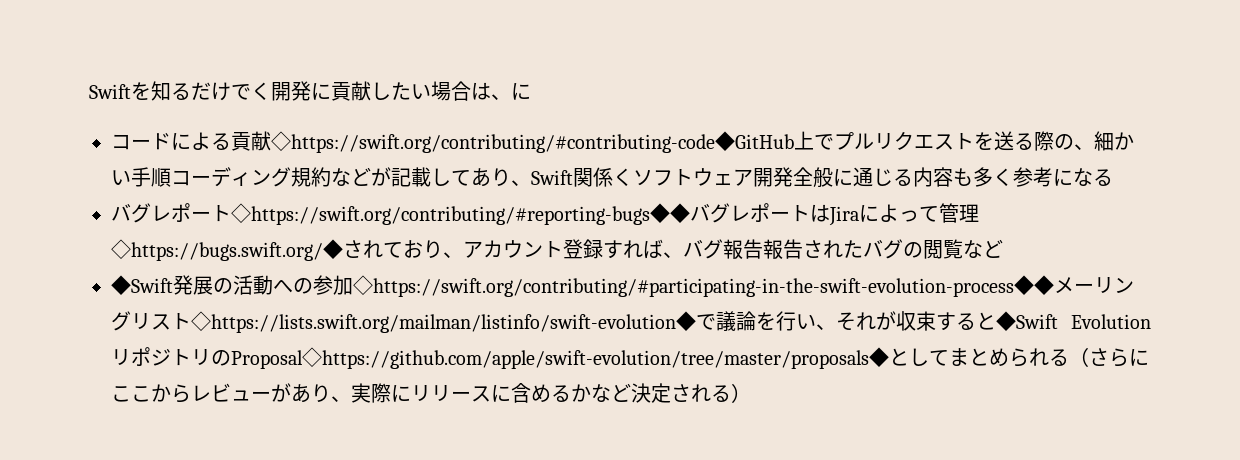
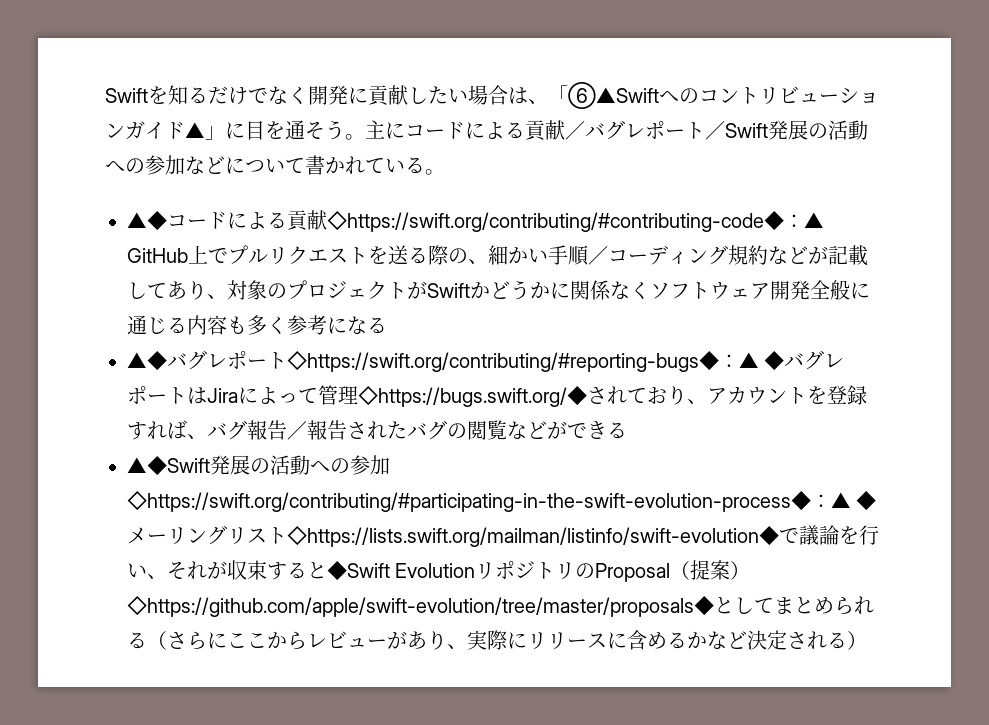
- Swiftを知るだけでく開発に貢献したい場合は、に
- コードによる貢献◇https://swift.org/contributing/#contributing-code◆GitHub上でプルリクエストを送る際の、細かい手順コーディング規約などが記載してあり、Swift関係くソフトウェア開発全般に通じる内容も多く参考になる
+ Swiftを知るだけでなく開発に貢献したい場合は、「⑥▲Swiftへのコントリビューションガイド▲」に目を通そう。主にコードによる貢献／バグレポート／Swift発展の活動への参加などについて書かれている。
+ ▲◆コードによる貢献◇https://swift.org/contributing/#contributing-code◆：▲ GitHub上でプルリクエストを送る際の、細かい手順／コーディング規約などが記載してあり、対象のプロジェクトがSwiftかどうかに関係なくソフトウェア開発全般に通じる内容も多く参考になる
- バグレポート◇https://swift.org/contributing/#reporting-bugs◆◆バグレポートはJiraによって管理◇https://bugs.swift.org/◆されており、アカウント登録すれば、バグ報告報告されたバグの閲覧など
- ◆Swift発展の活動への参加◇https://swift.org/contributing/#participating-in-the-swift-evolution-process◆◆メーリングリスト◇https://lists.swift.org/mailman/listinfo/swift-evolution◆で議論を行い、それが収束すると◆Swift EvolutionリポジトリのProposal◇https://github.com/apple/swift-evolution/tree/master/proposals◆としてまとめられる（さらにここからレビューがあり、実際にリリースに含めるかなど決定される）
+ ▲◆バグレポート◇https://swift.org/contributing/#reporting-bugs◆：▲ ◆バグレポートはJiraによって管理◇https://bugs.swift.org/◆されており、アカウントを登録すれば、バグ報告／報告されたバグの閲覧などができる
+ ▲◆Swift発展の活動への参加◇https://swift.org/contributing/#participating-in-the-swift-evolution-process◆：▲ ◆メーリングリスト◇https://lists.swift.org/mailman/listinfo/swift-evolution◆で議論を行い、それが収束すると◆Swift EvolutionリポジトリのProposal（提案）◇https://github.com/apple/swift-evolution/tree/master/proposals◆としてまとめられる（さらにここからレビューがあり、実際にリリースに含めるかなど決定される）

